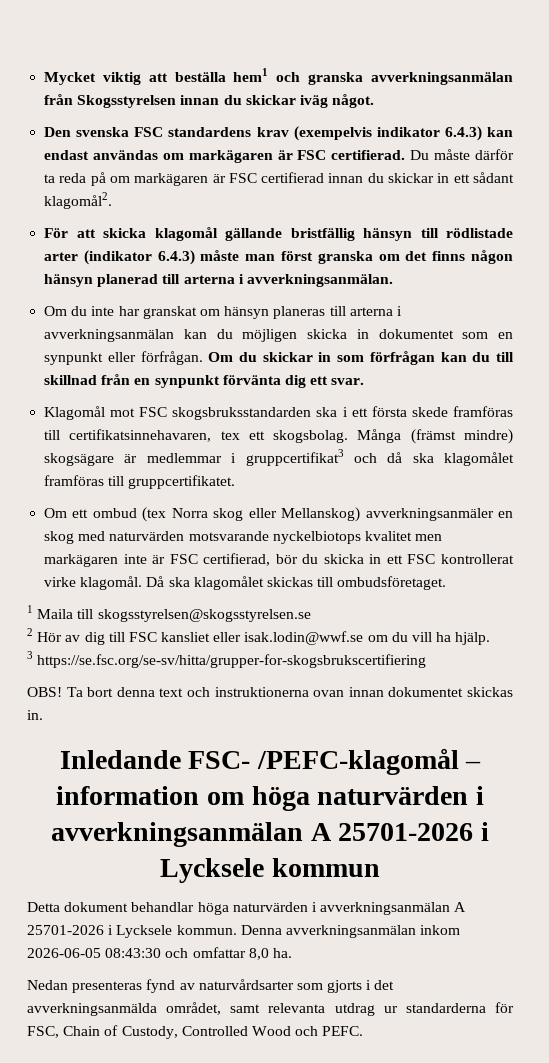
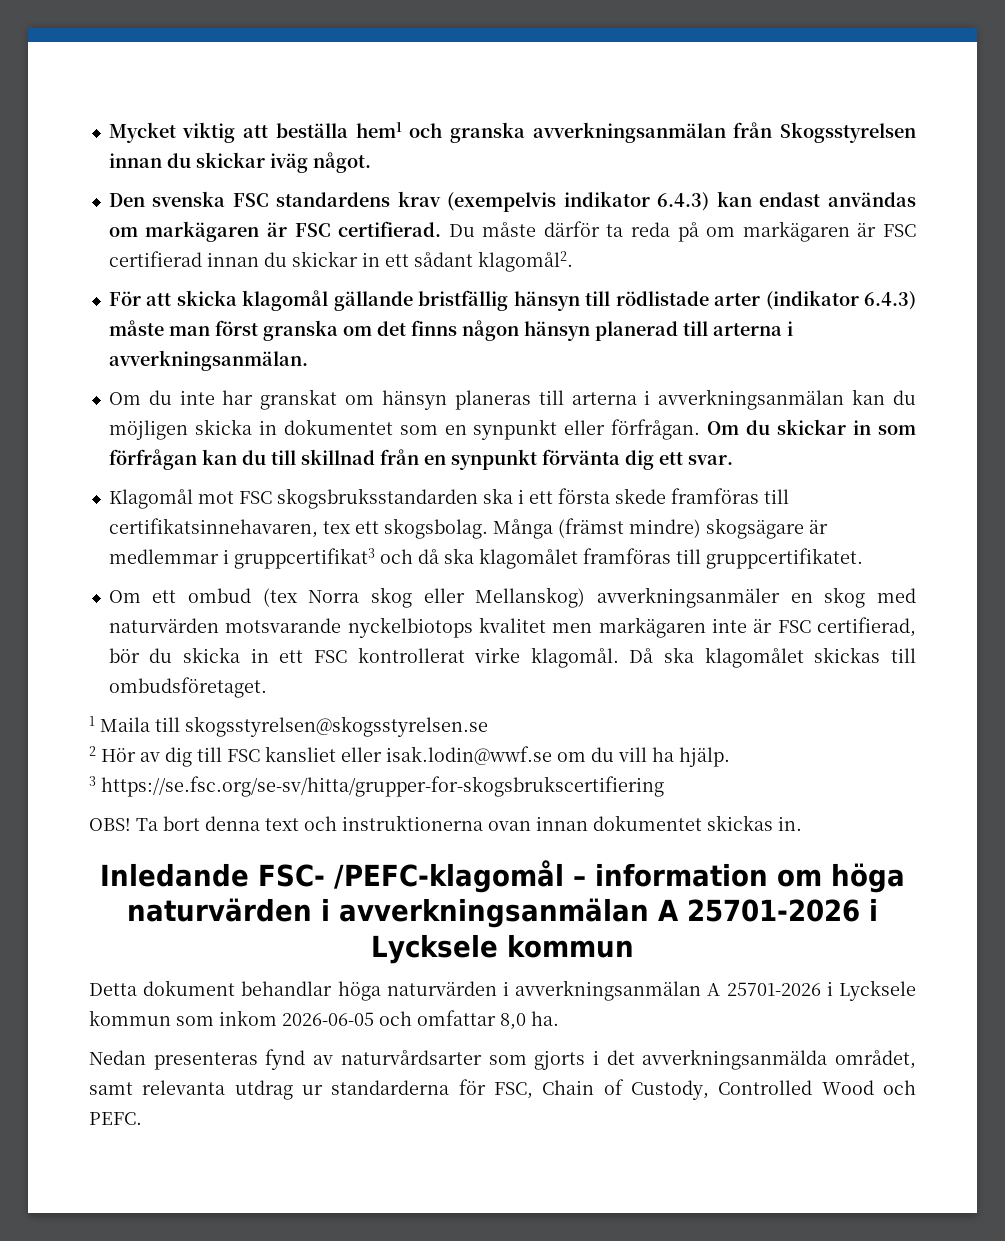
- Detta dokument behandlar höga naturvärden i avverkningsanmälan A 25701-2026 i Lycksele kommun. Denna avverkningsanmälan inkom 2026-06-05 08:43:30 och omfattar 8,0 ha.
+ Detta dokument behandlar höga naturvärden i avverkningsanmälan A 25701-2026 i Lycksele kommun som inkom 2026-06-05 och omfattar 8,0 ha.

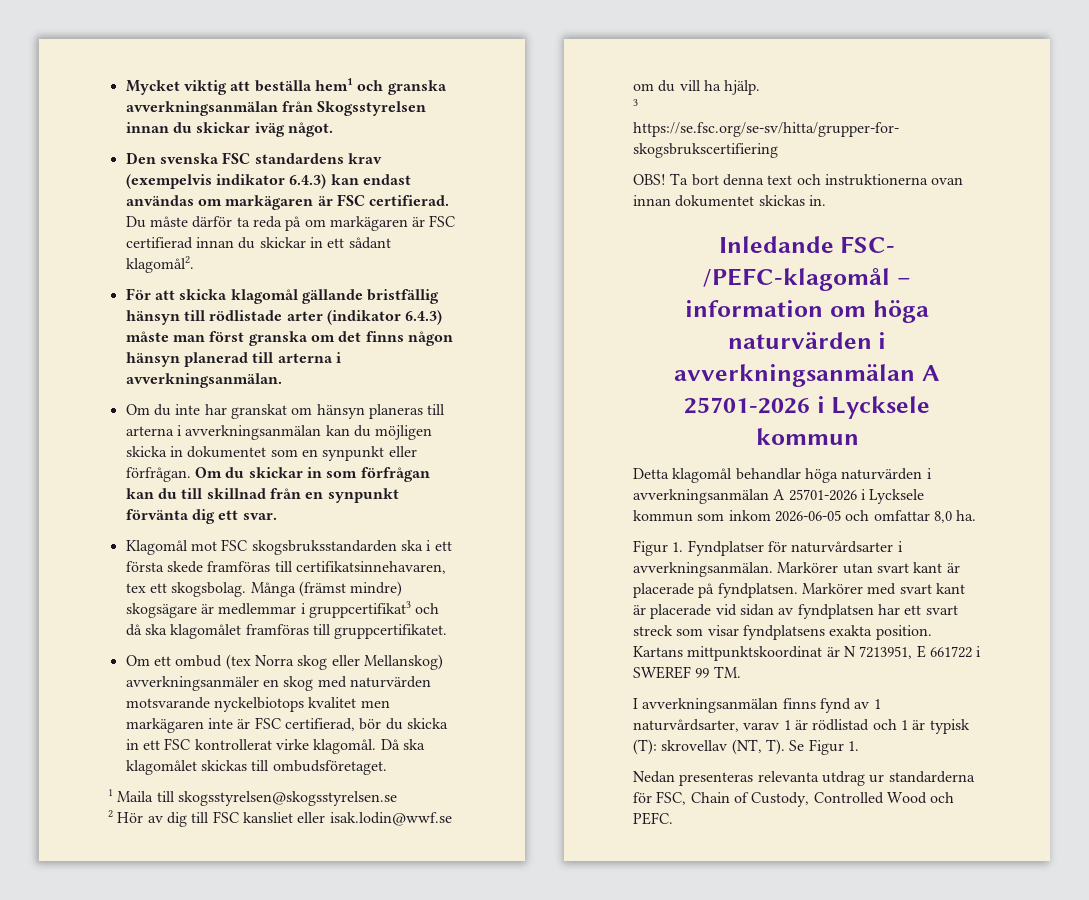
- Detta dokument behandlar höga naturvärden i avverkningsanmälan A 25701-2026 i Lycksele kommun som inkom 2026-06-05 och omfattar 8,0 ha.
+ Detta klagomål behandlar höga naturvärden i avverkningsanmälan A 25701-2026 i Lycksele kommun som inkom 2026-06-05 och omfattar 8,0 ha.
- Nedan presenteras fynd av naturvårdsarter som gjorts i det avverkningsanmälda området, samt relevanta utdrag ur standarderna för FSC, Chain of Custody, Controlled Wood och PEFC.
+ Figur 1. Fyndplatser för naturvårdsarter i avverkningsanmälan. Markörer utan svart kant är placerade på fyndplatsen. Markörer med svart kant är placerade vid sidan av fyndplatsen har ett svart streck som visar fyndplatsens exakta position. Kartans mittpunktskoordinat är N 7213951, E 661722 i SWEREF 99 TM.
+ I avverkningsanmälan finns fynd av 1 naturvårdsarter, varav 1 är rödlistad och 1 är typisk (T): skrovellav (NT, T). Se Figur 1.
+ Nedan presenteras relevanta utdrag ur standarderna för FSC, Chain of Custody, Controlled Wood och PEFC.

